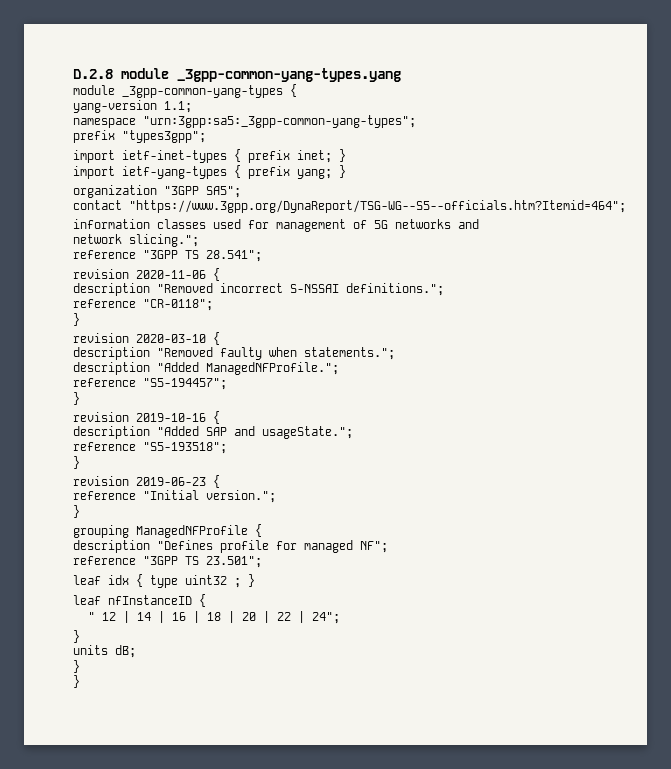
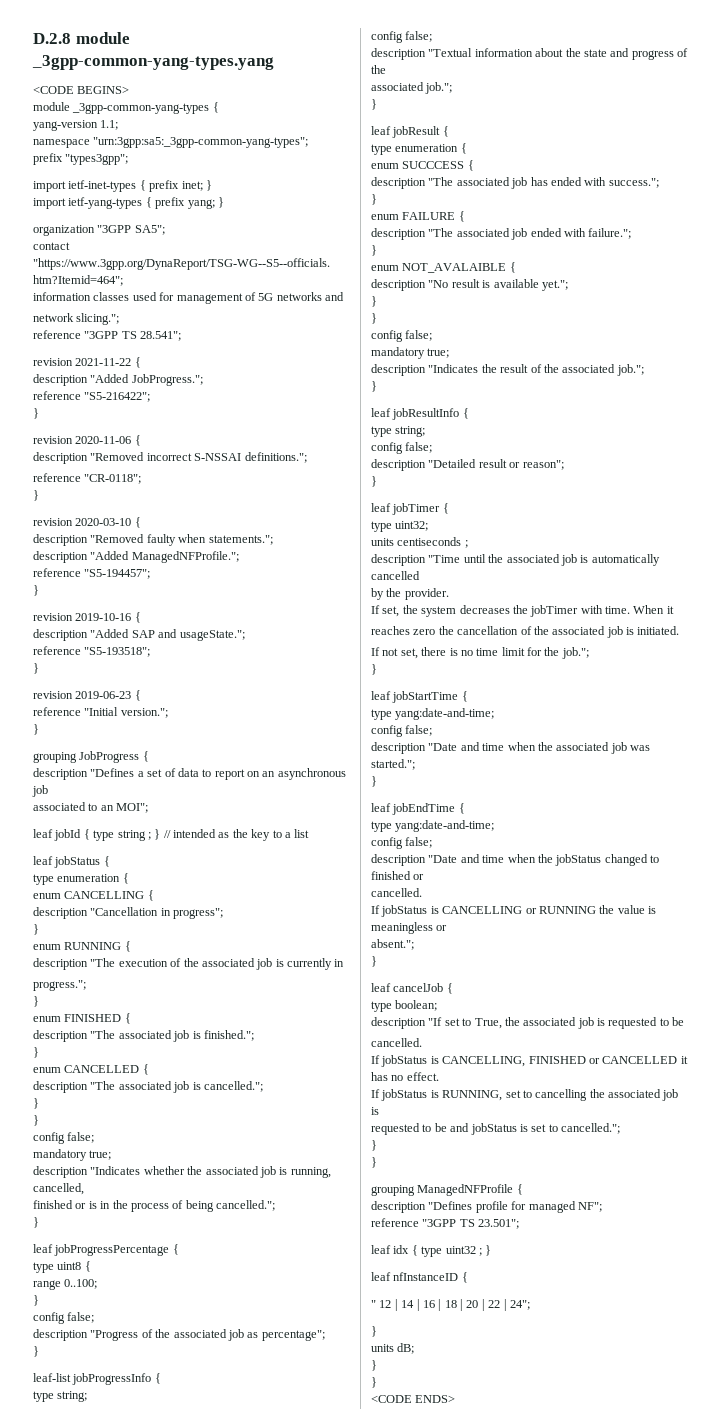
+ <CODE BEGINS>
+ revision 2021-11-22 {
+ description "Added JobProgress.";
+ reference "S5-216422";
+ }
+ grouping JobProgress {
+ description "Defines a set of data to report on an asynchronous job
+ associated to an MOI";
+ leaf jobId { type string ; } // intended as the key to a list
+ leaf jobStatus {
+ type enumeration {
+ enum CANCELLING {
+ description "Cancellation in progress";
+ }
+ enum RUNNING {
+ description "The execution of the associated job is currently in
+ progress.";
+ }
+ enum FINISHED {
+ description "The associated job is finished.";
+ }
+ enum CANCELLED {
+ description "The associated job is cancelled.";
+ }
+ }
+ config false;
+ mandatory true;
+ description "Indicates whether the associated job is running, cancelled,
+ finished or is in the process of being cancelled.";
+ }
+ leaf jobProgressPercentage {
+ type uint8 {
+ range 0..100;
+ }
+ config false;
+ description "Progress of the associated job as percentage";
+ }
+ leaf-list jobProgressInfo {
+ type string;
+ config false;
+ description "Textual information about the state and progress of the
+ associated job.";
+ }
+ leaf jobResult {
+ type enumeration {
+ enum SUCCCESS {
+ description "The associated job has ended with success.";
+ }
+ enum FAILURE {
+ description "The associated job ended with failure.";
+ }
+ enum NOT_AVALAIBLE {
+ description "No result is available yet.";
+ }
+ }
+ config false;
+ mandatory true;
+ description "Indicates the result of the associated job.";
+ }
+ leaf jobResultInfo {
+ type string;
+ config false;
+ description "Detailed result or reason";
+ }
+ leaf jobTimer {
+ type uint32;
+ units centiseconds ;
+ description "Time until the associated job is automatically cancelled
+ by the provider.
+ If set, the system decreases the jobTimer with time. When it
+ reaches zero the cancellation of the associated job is initiated.
+ If not set, there is no time limit for the job.";
+ }
+ leaf jobStartTime {
+ type yang:date-and-time;
+ config false;
+ description "Date and time when the associated job was started.";
+ }
+ leaf jobEndTime {
+ type yang:date-and-time;
+ config false;
+ description "Date and time when the jobStatus changed to finished or
+ cancelled.
+ If jobStatus is CANCELLING or RUNNING the value is meaningless or
+ absent.";
+ }
+ leaf cancelJob {
+ type boolean;
+ description "If set to True, the associated job is requested to be
+ cancelled.
+ If jobStatus is CANCELLING, FINISHED or CANCELLED it has no effect.
+ If jobStatus is RUNNING, set to cancelling the associated job is
+ requested to be and jobStatus is set to cancelled.";
+ }
+ }
+ <CODE ENDS>

